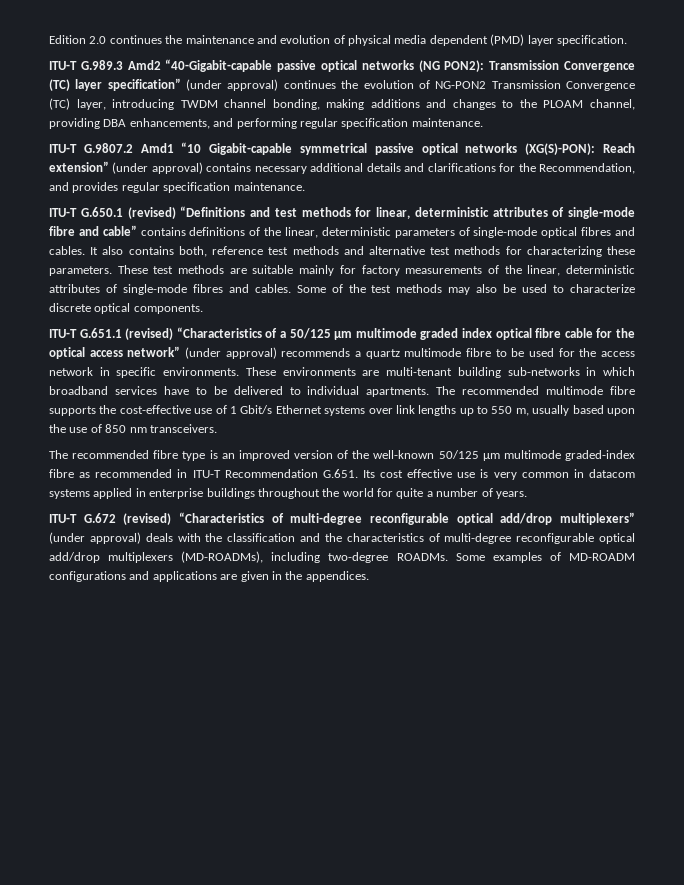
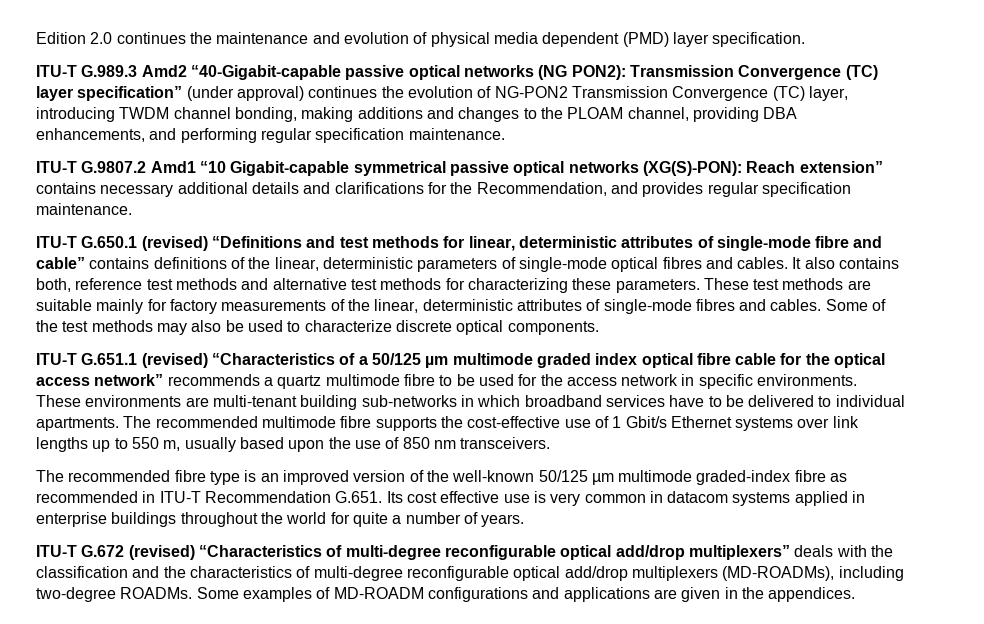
- ITU-T G.9807.2 Amd1 “10 Gigabit-capable symmetrical passive optical networks (XG(S)-PON): Reach extension” (under approval) contains necessary additional details and clarifications for the Recommendation, and provides regular specification maintenance.
+ ITU-T G.9807.2 Amd1 “10 Gigabit-capable symmetrical passive optical networks (XG(S)-PON): Reach extension” contains necessary additional details and clarifications for the Recommendation, and provides regular specification maintenance.
- ITU-T G.651.1 (revised) “Characteristics of a 50/125 µm multimode graded index optical fibre cable for the optical access network” (under approval) recommends a quartz multimode fibre to be used for the access network in specific environments.
+ ITU-T G.651.1 (revised) “Characteristics of a 50/125 µm multimode graded index optical fibre cable for the optical access network” recommends a quartz multimode fibre to be used for the access network in specific environments.
- ITU-T G.672 (revised) “Characteristics of multi-degree reconfigurable optical add/drop multiplexers” (under approval) deals with the classification and the characteristics of multi-degree reconfigurable optical add/drop multiplexers (MD-ROADMs), including two-degree ROADMs.
+ ITU-T G.672 (revised) “Characteristics of multi-degree reconfigurable optical add/drop multiplexers” deals with the classification and the characteristics of multi-degree reconfigurable optical add/drop multiplexers (MD-ROADMs), including two-degree ROADMs.

